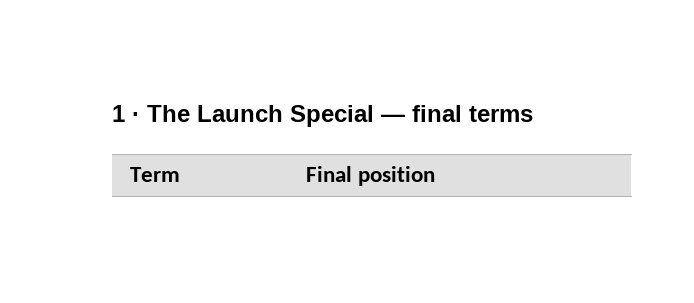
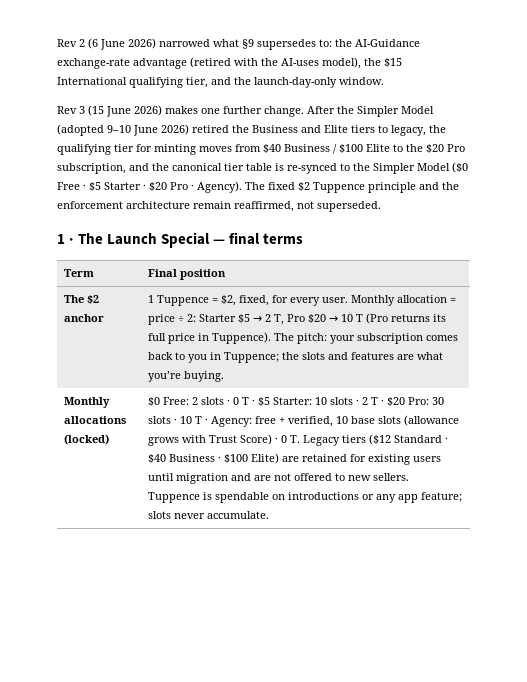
+ Rev 2 (6 June 2026) narrowed what §9 supersedes to: the AI-Guidance exchange-rate advantage (retired with the AI-uses model), the $15 International qualifying tier, and the launch-day-only window.
+ Rev 3 (15 June 2026) makes one further change. After the Simpler Model (adopted 9–10 June 2026) retired the Business and Elite tiers to legacy, the qualifying tier for minting moves from $40 Business / $100 Elite to the $20 Pro subscription, and the canonical tier table is re-synced to the Simpler Model ($0 Free · $5 Starter · $20 Pro · Agency). The fixed $2 Tuppence principle and the enforcement architecture remain reaffirmed, not superseded.
+ The $2 anchor | 1 Tuppence = $2, fixed, for every user. Monthly allocation = price ÷ 2: Starter $5 → 2 T, Pro $20 → 10 T (Pro returns its full price in Tuppence). The pitch: your subscription comes back to you in Tuppence; the slots and features are what you’re buying.
+ Monthly allocations (locked) | $0 Free: 2 slots · 0 T · $5 Starter: 10 slots · 2 T · $20 Pro: 30 slots · 10 T · Agency: free + verified, 10 base slots (allowance grows with Trust Score) · 0 T. Legacy tiers ($12 Standard · $40 Business · $100 Elite) are retained for existing users until migration and are not offered to new sellers. Tuppence is spendable on introductions or any app feature; slots never accumulate.

